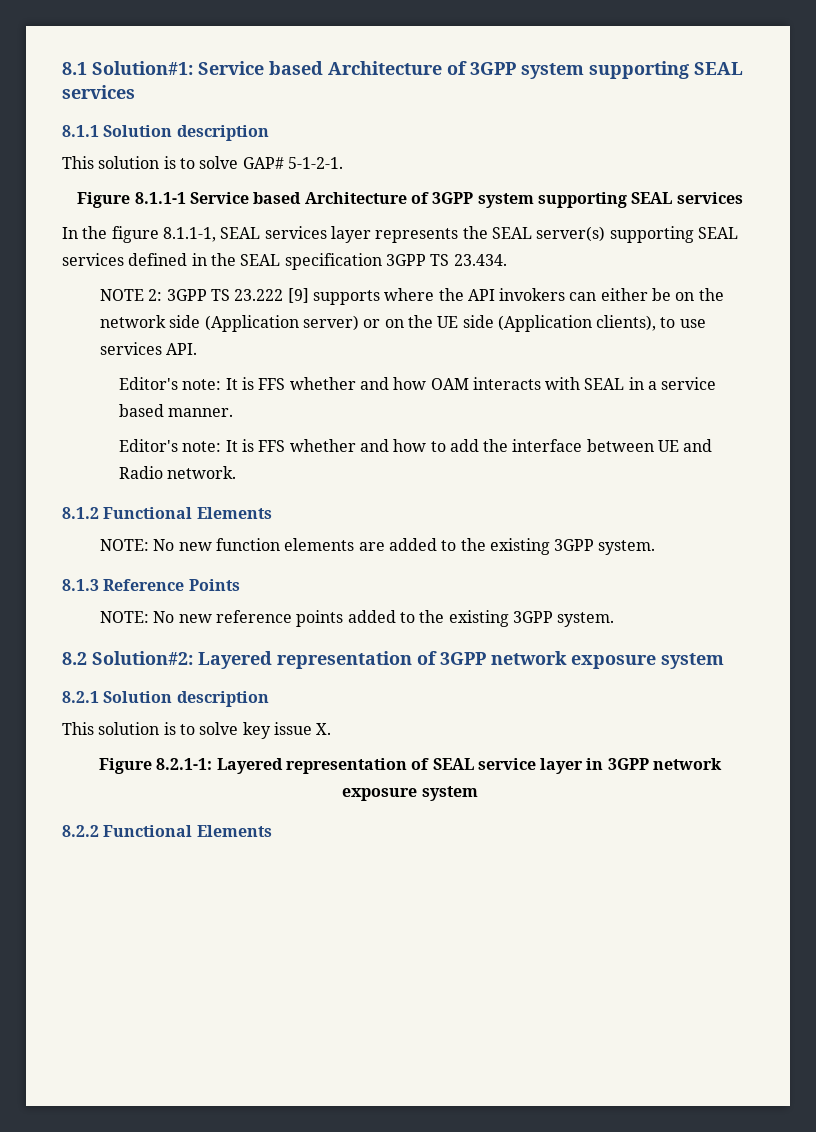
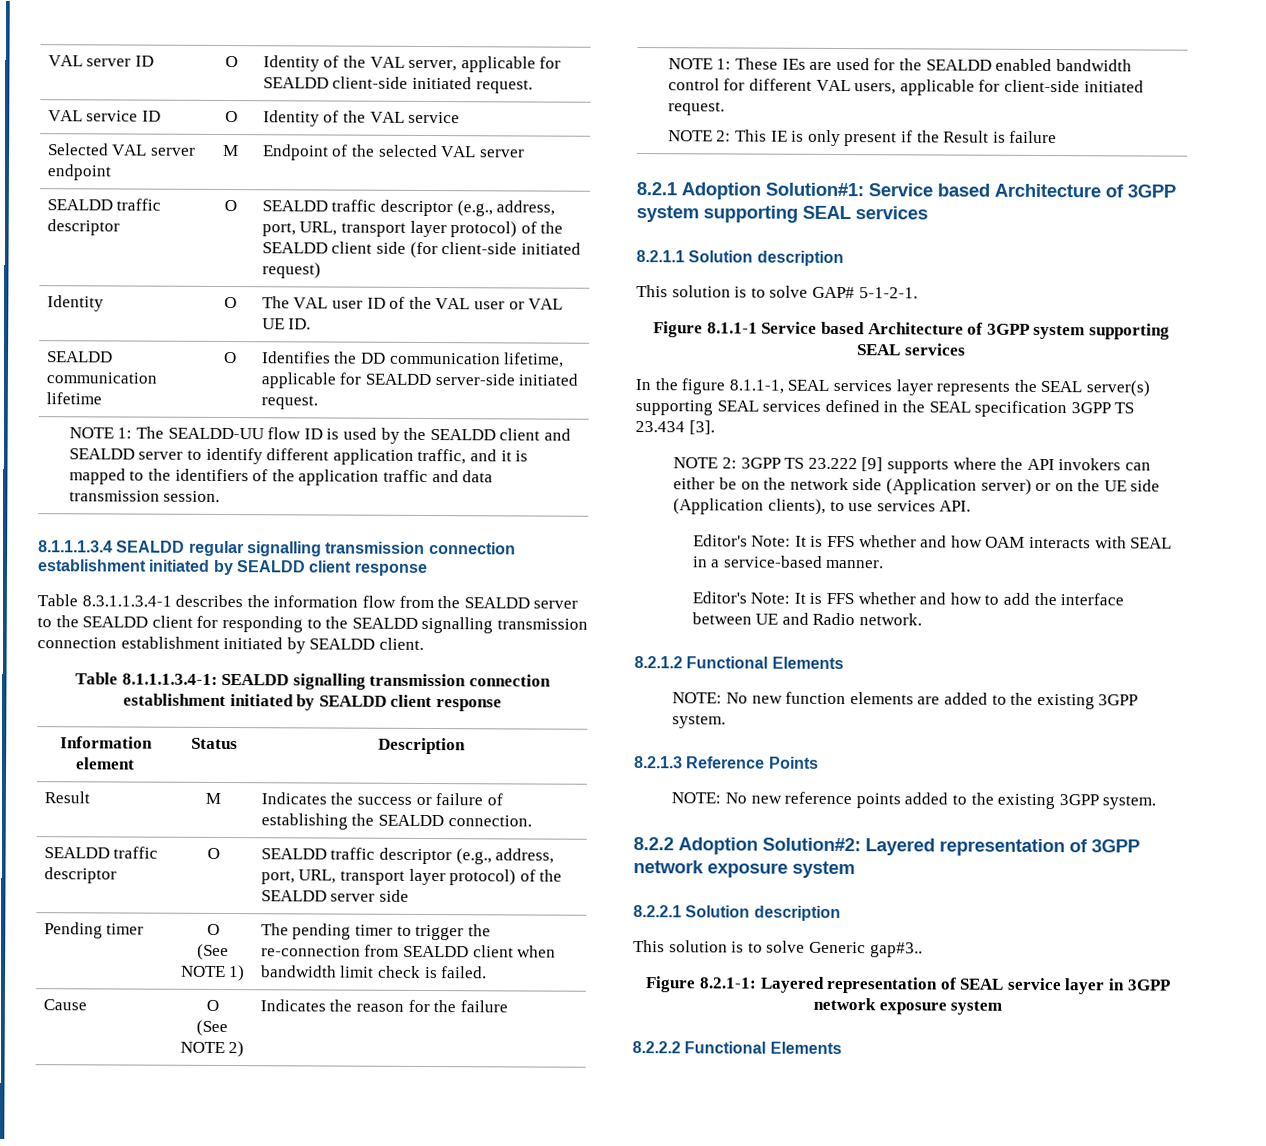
- 8.1 Solution#1: Service based Architecture of 3GPP system supporting SEAL services
+ VAL server ID | O | Identity of the VAL server, applicable for SEALDD client-side initiated request.
+ VAL service ID | O | Identity of the VAL service
+ Selected VAL server endpoint | M | Endpoint of the selected VAL server
+ SEALDD traffic descriptor | O | SEALDD traffic descriptor (e.g., address, port, URL, transport layer protocol) of the SEALDD client side (for client-side initiated request)
+ Identity | O | The VAL user ID of the VAL user or VAL UE ID.
+ SEALDD communication lifetime | O | Identifies the DD communication lifetime, applicable for SEALDD server-side initiated request.
+ NOTE 1: The SEALDD-UU flow ID is used by the SEALDD client and SEALDD server to identify different application traffic, and it is mapped to the identifiers of the application traffic and data transmission session.
+ 8.1.1.1.3.4 SEALDD regular signalling transmission connection establishment initiated by SEALDD client response
+ Table 8.3.1.1.3.4-1 describes the information flow from the SEALDD server to the SEALDD client for responding to the SEALDD signalling transmission connection establishment initiated by SEALDD client.
+ Table 8.1.1.1.3.4-1: SEALDD signalling transmission connection establishment initiated by SEALDD client response
+ Information element | Status | Description
+ Result | M | Indicates the success or failure of establishing the SEALDD connection.
+ SEALDD traffic descriptor | O | SEALDD traffic descriptor (e.g., address, port, URL, transport layer protocol) of the SEALDD server side
+ Pending timer | O
+ (See NOTE 1) | The pending timer to trigger the re-connection from SEALDD client when bandwidth limit check is failed.
+ Cause | O
+ (See NOTE 2) | Indicates the reason for the failure
+ NOTE 1: These IEs are used for the SEALDD enabled bandwidth control for different VAL users, applicable for client-side initiated request.
+ NOTE 2: This IE is only present if the Result is failure
+ 8.2.1 Adoption Solution#1: Service based Architecture of 3GPP system supporting SEAL services
- 8.1.1 Solution description
+ 8.2.1.1 Solution description
- In the figure 8.1.1-1, SEAL services layer represents the SEAL server(s) supporting SEAL services defined in the SEAL specification 3GPP TS 23.434.
+ In the figure 8.1.1-1, SEAL services layer represents the SEAL server(s) supporting SEAL services defined in the SEAL specification 3GPP TS 23.434 [3].
- Editor's note: It is FFS whether and how OAM interacts with SEAL in a service based manner.
+ Editor's Note: It is FFS whether and how OAM interacts with SEAL in a service-based manner.
- Editor's note: It is FFS whether and how to add the interface between UE and Radio network.
+ Editor's Note: It is FFS whether and how to add the interface between UE and Radio network.
- 8.1.2 Functional Elements
+ 8.2.1.2 Functional Elements
- 8.1.3 Reference Points
+ 8.2.1.3 Reference Points
- 8.2 Solution#2: Layered representation of 3GPP network exposure system
+ 8.2.2 Adoption Solution#2: Layered representation of 3GPP network exposure system
- 8.2.1 Solution description
- This solution is to solve key issue X.
+ 8.2.2.1 Solution description
+ This solution is to solve Generic gap#3..
- 8.2.2 Functional Elements
+ 8.2.2.2 Functional Elements

